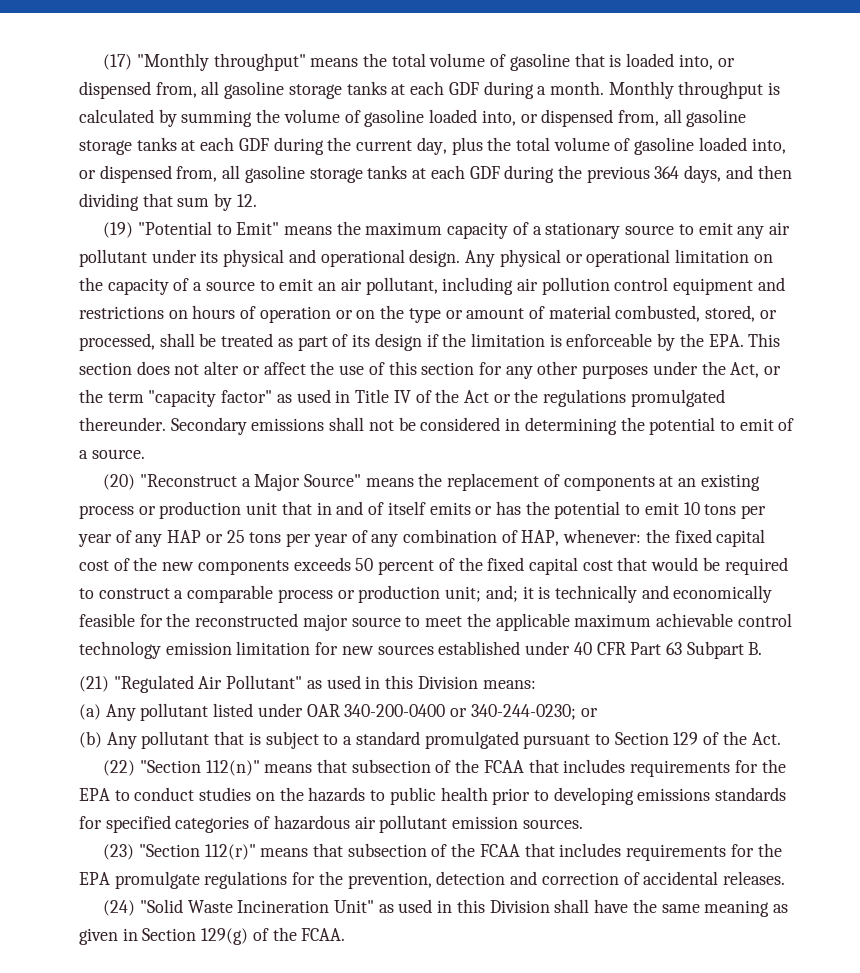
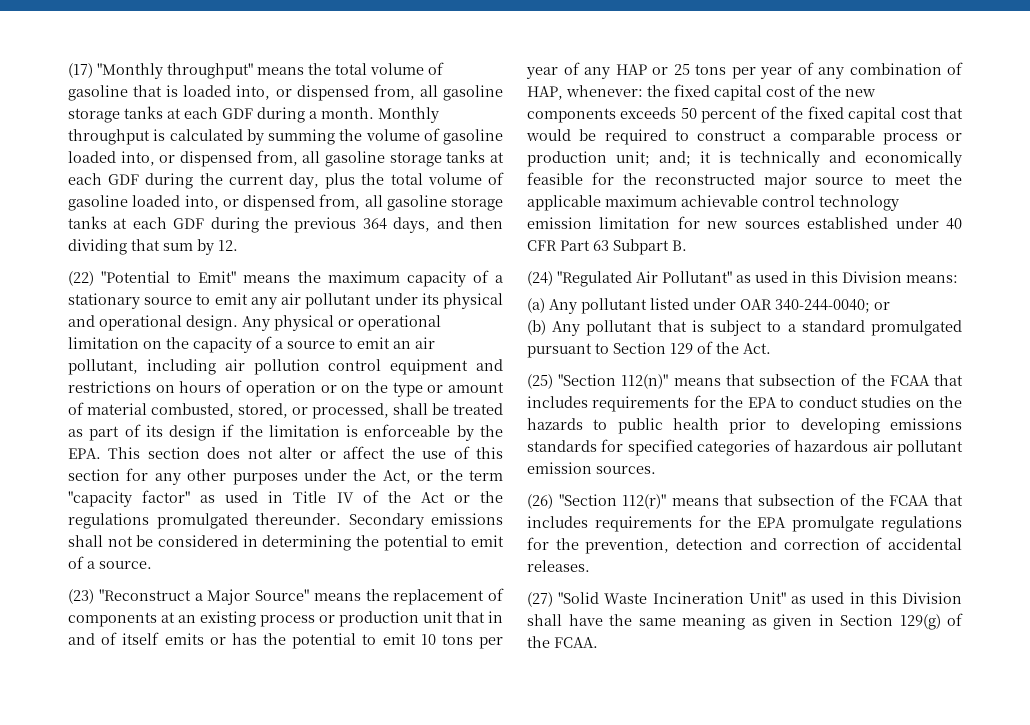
- (19) "Potential to Emit" means the maximum capacity of a stationary source to emit any air pollutant under its physical and operational design.
+ (22) "Potential to Emit" means the maximum capacity of a stationary source to emit any air pollutant under its physical and operational design.
- (20) "Reconstruct a Major Source" means the replacement of components at an existing process or production unit that in and of itself emits or has the potential to emit 10 tons per year of any HAP or 25 tons per year of any combination of HAP, whenever:
+ (23) "Reconstruct a Major Source" means the replacement of components at an existing process or production unit that in and of itself emits or has the potential to emit 10 tons per year of any HAP or 25 tons per year of any combination of HAP, whenever:
- (21) "Regulated Air Pollutant" as used in this Division means:
+ (24) "Regulated Air Pollutant" as used in this Division means:
- (a) Any pollutant listed under OAR 340-200-0400 or 340-244-0230; or
+ (a) Any pollutant listed under OAR 340-244-0040; or
- (22) "Section 112(n)" means that subsection of the FCAA that includes requirements for the EPA to conduct studies on the hazards to public health prior to developing emissions standards for specified categories of hazardous air pollutant emission sources.
+ (25) "Section 112(n)" means that subsection of the FCAA that includes requirements for the EPA to conduct studies on the hazards to public health prior to developing emissions standards for specified categories of hazardous air pollutant emission sources.
- (23) "Section 112(r)" means that subsection of the FCAA that includes requirements for the EPA promulgate regulations for the prevention, detection and correction of accidental releases.
+ (26) "Section 112(r)" means that subsection of the FCAA that includes requirements for the EPA promulgate regulations for the prevention, detection and correction of accidental releases.
- (24) "Solid Waste Incineration Unit" as used in this Division shall have the same meaning as given in Section 129(g) of the FCAA.
+ (27) "Solid Waste Incineration Unit" as used in this Division shall have the same meaning as given in Section 129(g) of the FCAA.

